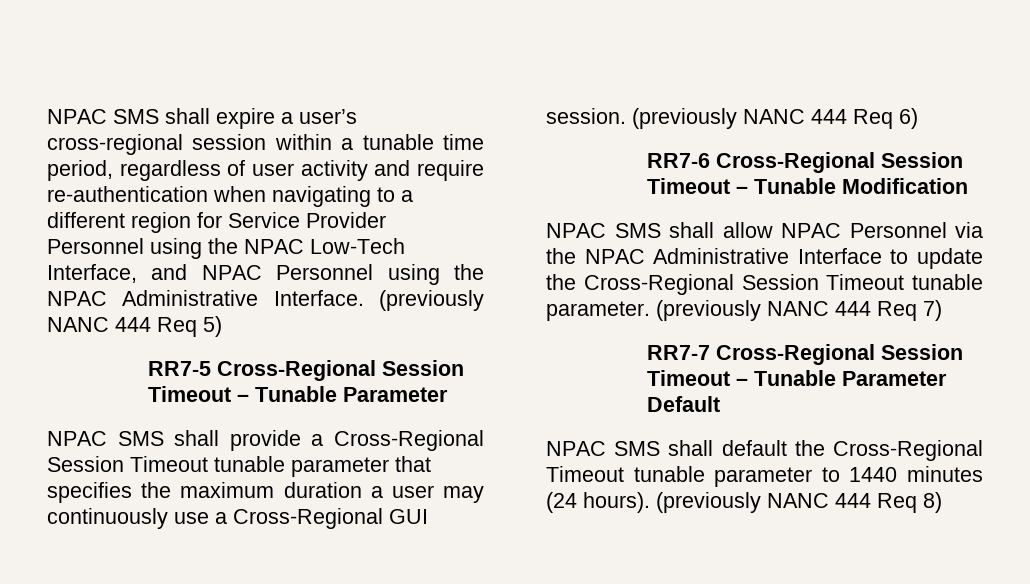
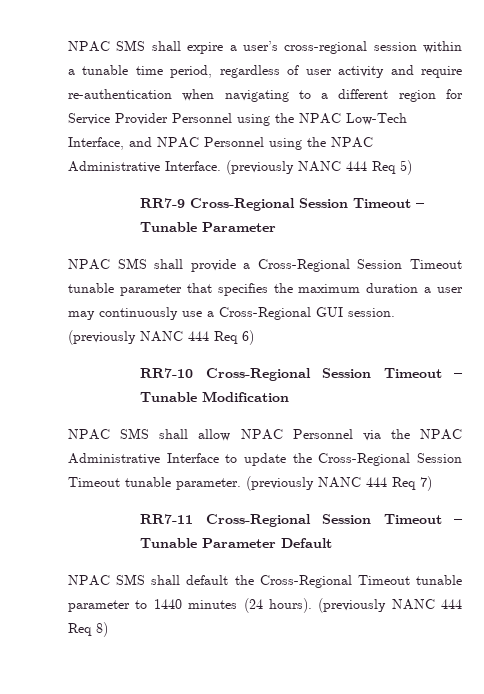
- RR7-5 Cross-Regional Session Timeout – Tunable Parameter
+ RR7-9 Cross-Regional Session Timeout – Tunable Parameter
- RR7-6 Cross-Regional Session Timeout – Tunable Modification
+ RR7-10 Cross-Regional Session Timeout – Tunable Modification
- RR7-7 Cross-Regional Session Timeout – Tunable Parameter Default
+ RR7-11 Cross-Regional Session Timeout – Tunable Parameter Default

